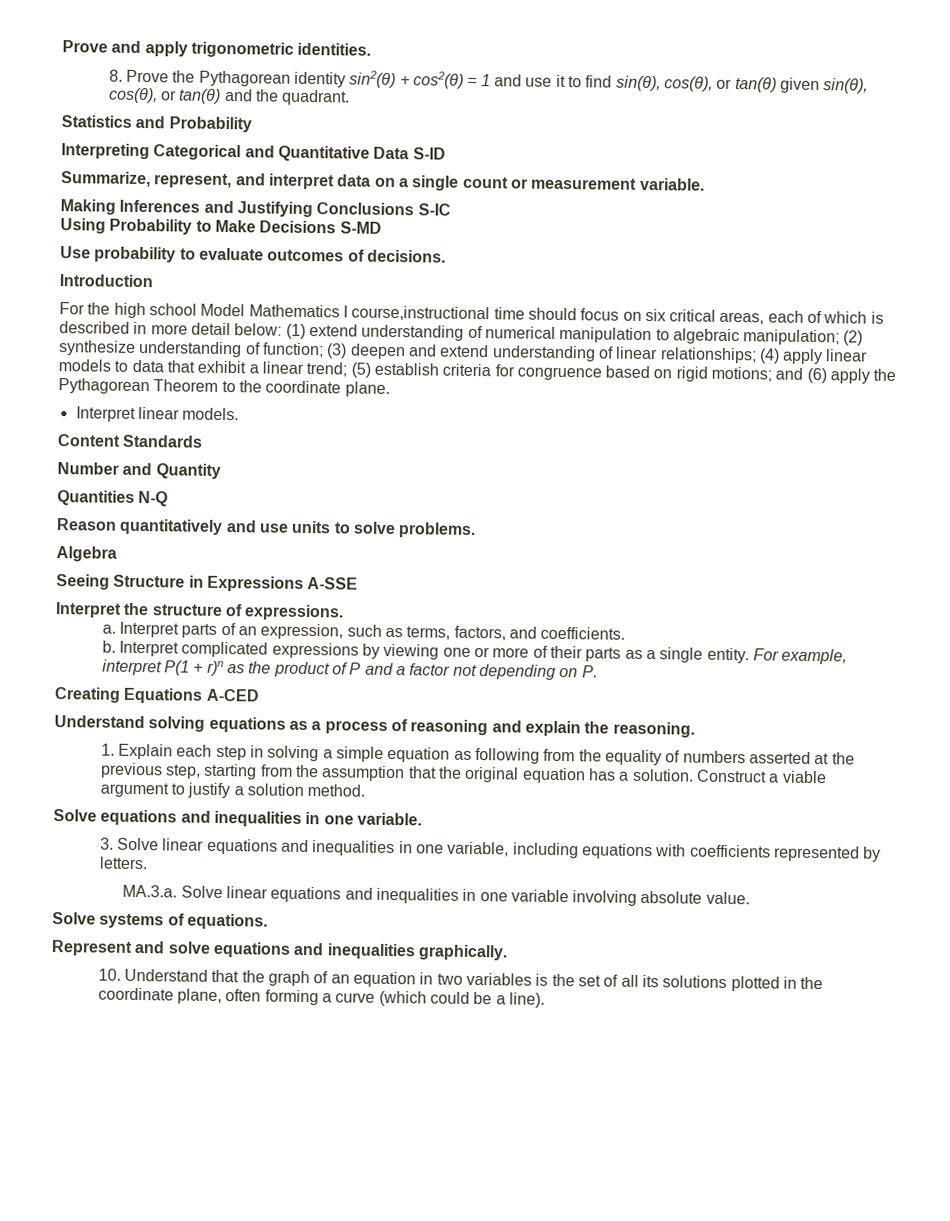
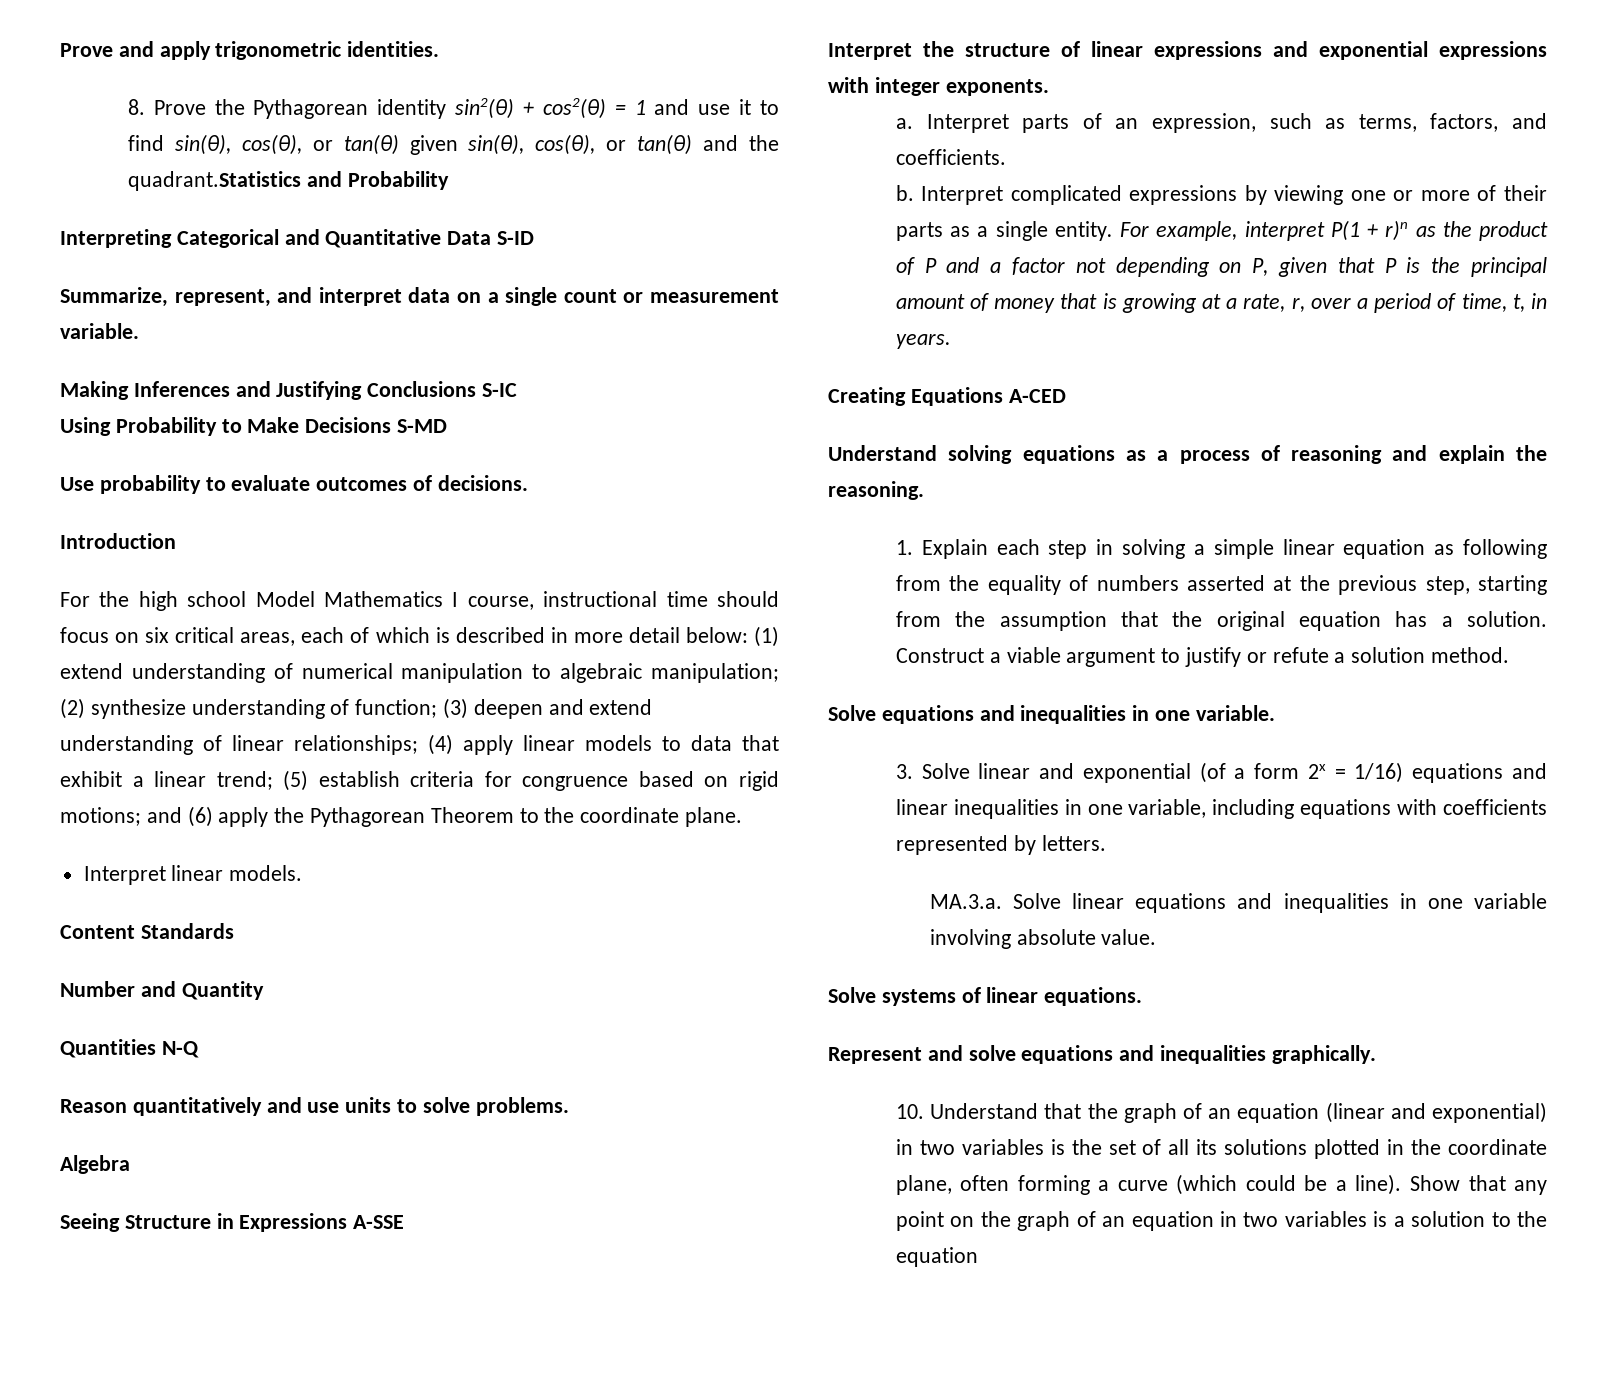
- 8. Prove the Pythagorean identity sin2(θ) + cos2(θ) = 1 and use it to find sin(θ), cos(θ), or tan(θ) given sin(θ), cos(θ), or tan(θ) and the quadrant.
- Statistics and Probability
+ 8. Prove the Pythagorean identity sin2(θ) + cos2(θ) = 1 and use it to find sin(θ), cos(θ), or tan(θ) given sin(θ), cos(θ), or tan(θ) and the quadrant.Statistics and Probability
- For the high school Model Mathematics I course,instructional time should focus on six critical areas, each of which is described in more detail below:
+ For the high school Model Mathematics I course, instructional time should focus on six critical areas, each of which is described in more detail below:
- Interpret the structure of expressions.
+ Interpret the structure of linear expressions and exponential expressions with integer exponents.
- For example, interpret P(1 + r)n as the product of P and a factor not depending on P.
+ For example, interpret P(1 + r)n as the product of P and a factor not depending on P, given that P is the principal amount of money that is growing at a rate, r, over a period of time, t, in years.
- 1. Explain each step in solving a simple equation as following from the equality of numbers asserted at the previous step, starting from the assumption that the original equation has a solution.
+ 1. Explain each step in solving a simple linear equation as following from the equality of numbers asserted at the previous step, starting from the assumption that the original equation has a solution.
- Construct a viable argument to justify a solution method.
+ Construct a viable argument to justify or refute a solution method.
- 3. Solve linear equations and inequalities in one variable, including equations with coefficients represented by letters.
+ 3. Solve linear and exponential (of a form 2x = 1/16) equations and linear inequalities in one variable, including equations with coefficients represented by letters.
- Solve systems of equations.
+ Solve systems of linear equations.
- 10. Understand that the graph of an equation in two variables is the set of all its solutions plotted in the coordinate plane, often forming a curve (which could be a line).
+ 10. Understand that the graph of an equation (linear and exponential) in two variables is the set of all its solutions plotted in the coordinate plane, often forming a curve (which could be a line).
+ Show that any point on the graph of an equation in two variables is a solution to the equation

